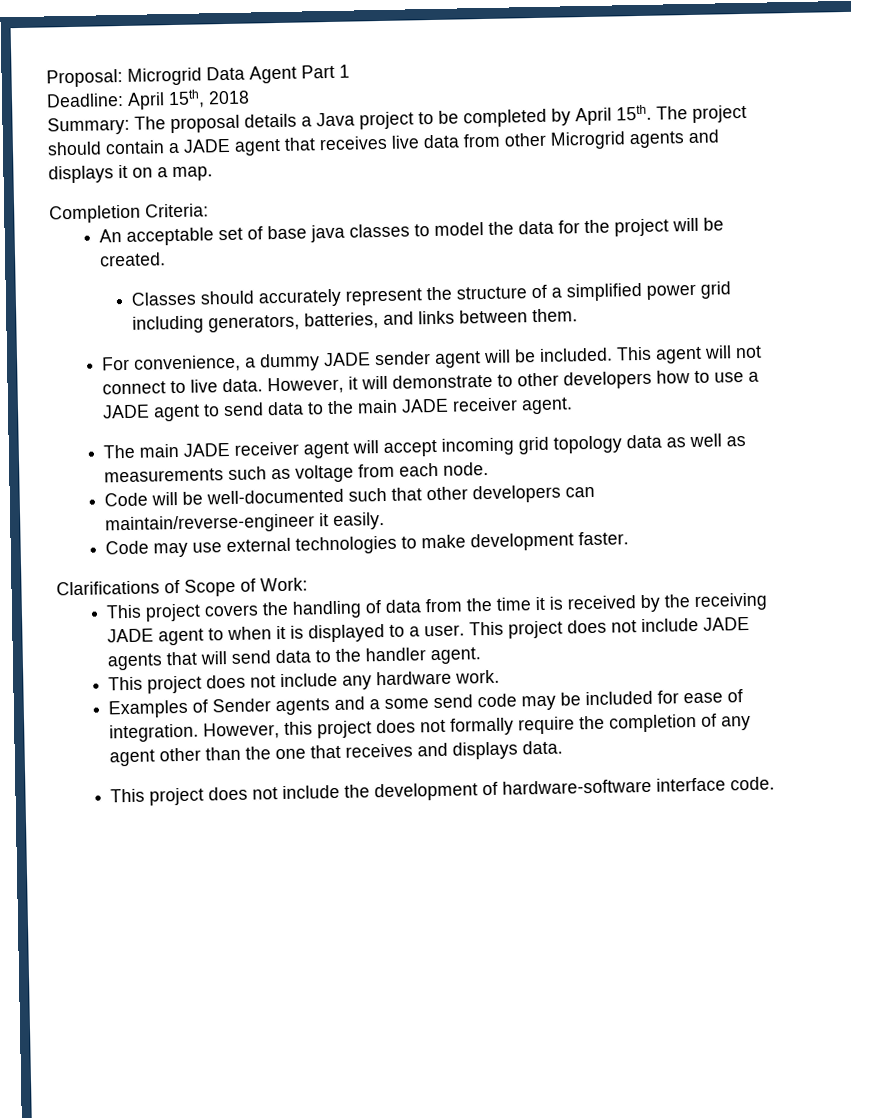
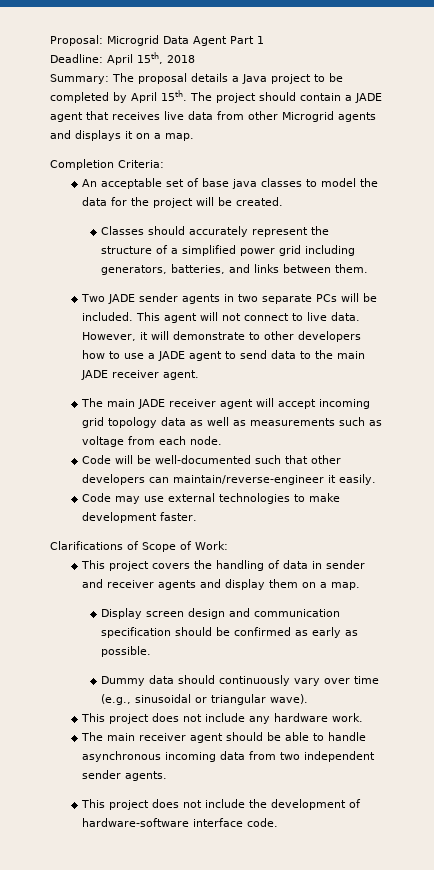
- For convenience, a dummy JADE sender agent will be included.
+ Two JADE sender agents in two separate PCs will be included.
- This project covers the handling of data from the time it is received by the receiving JADE agent to when it is displayed to a user. This project does not include JADE agents that will send data to the handler agent.
+ This project covers the handling of data in sender and receiver agents and display them on a map.
+ Display screen design and communication specification should be confirmed as early as possible.
+ Dummy data should continuously vary over time (e.g., sinusoidal or triangular wave).
- Examples of Sender agents and a some send code may be included for ease of integration. However, this project does not formally require the completion of any agent other than the one that receives and displays data.
+ The main receiver agent should be able to handle asynchronous incoming data from two independent sender agents.

